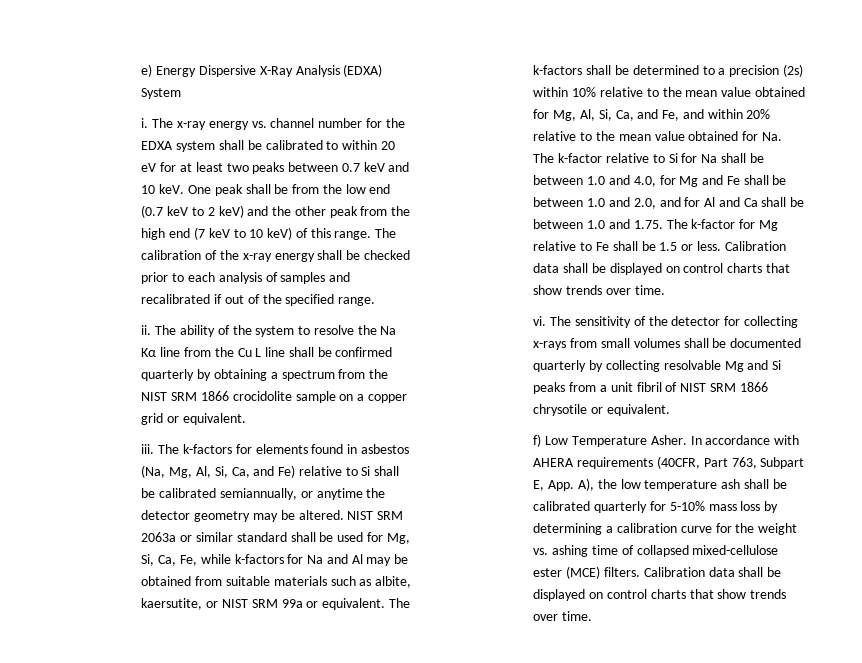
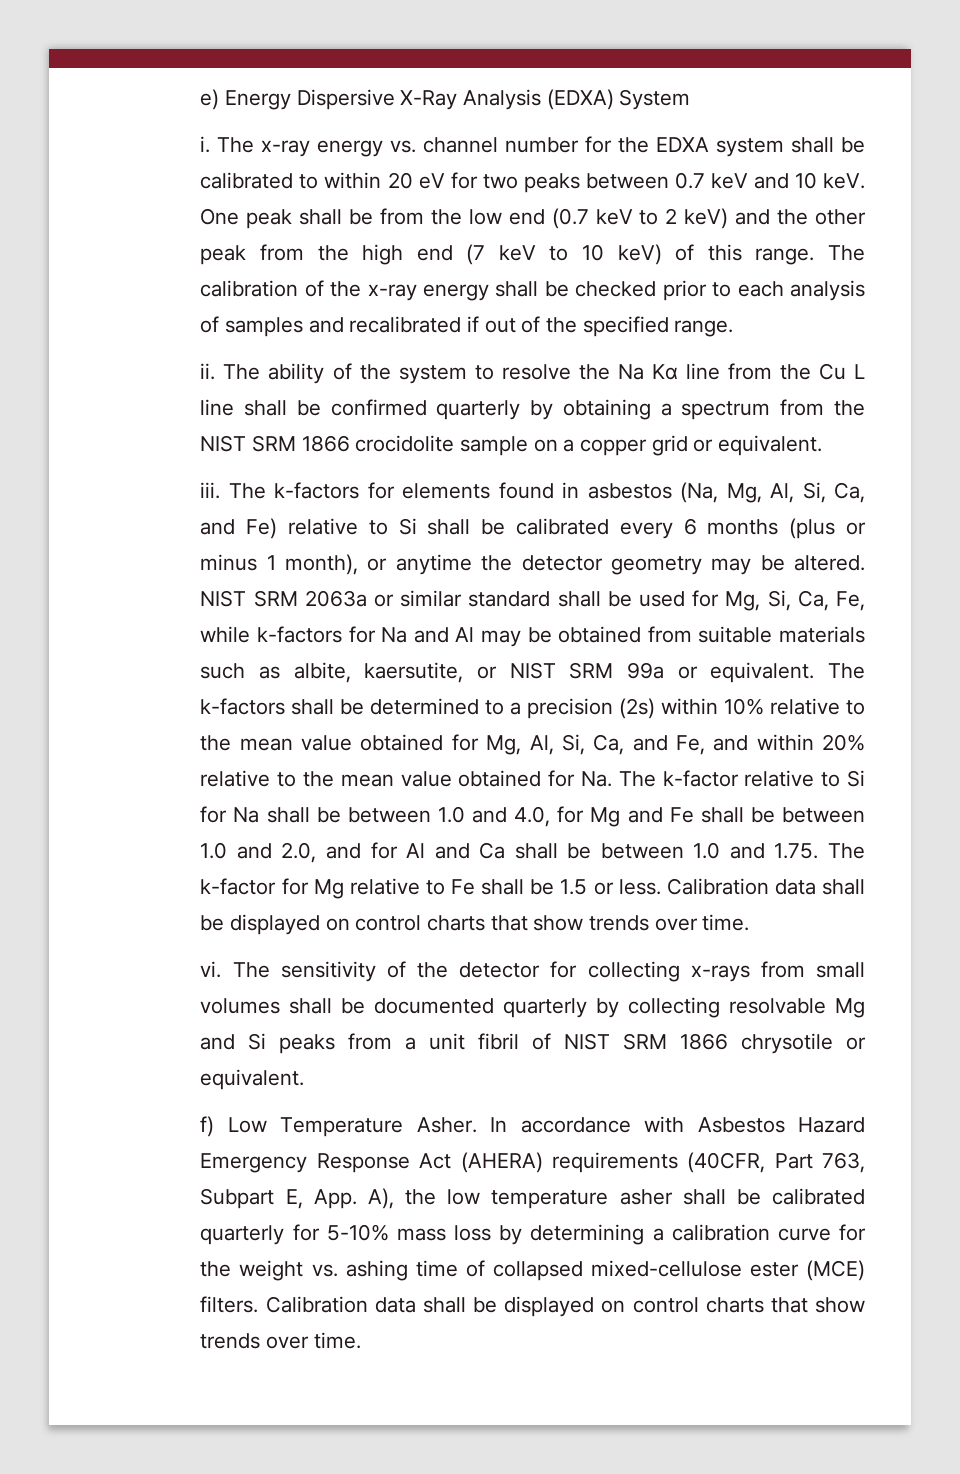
- The x-ray energy vs. channel number for the EDXA system shall be calibrated to within 20 eV for at least two peaks between 0.7 keV and 10 keV.
+ The x-ray energy vs. channel number for the EDXA system shall be calibrated to within 20 eV for two peaks between 0.7 keV and 10 keV.
- The k-factors for elements found in asbestos (Na, Mg, Al, Si, Ca, and Fe) relative to Si shall be calibrated semiannually, or anytime the detector geometry may be altered.
+ The k-factors for elements found in asbestos (Na, Mg, Al, Si, Ca, and Fe) relative to Si shall be calibrated every 6 months (plus or minus 1 month), or anytime the detector geometry may be altered.
- In accordance with AHERA requirements (40CFR, Part 763, Subpart E, App. A), the low temperature ash shall be calibrated quarterly for 5-10% mass loss by determining a calibration curve for the weight vs. ashing time of collapsed mixed-cellulose ester (MCE) filters.
+ In accordance with Asbestos Hazard Emergency Response Act (AHERA) requirements (40CFR, Part 763, Subpart E, App. A), the low temperature asher shall be calibrated quarterly for 5-10% mass loss by determining a calibration curve for the weight vs. ashing time of collapsed mixed-cellulose ester (MCE) filters.

